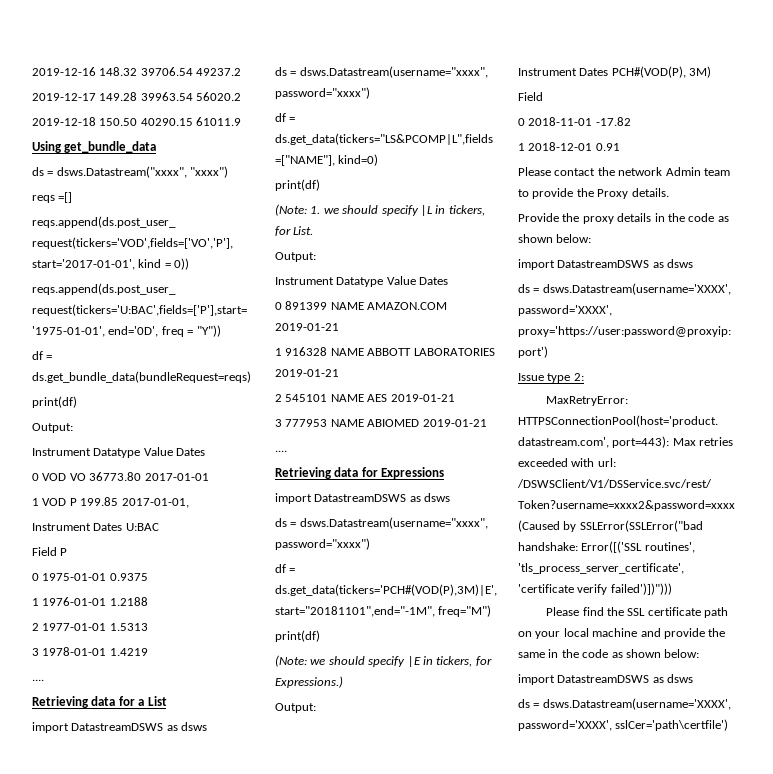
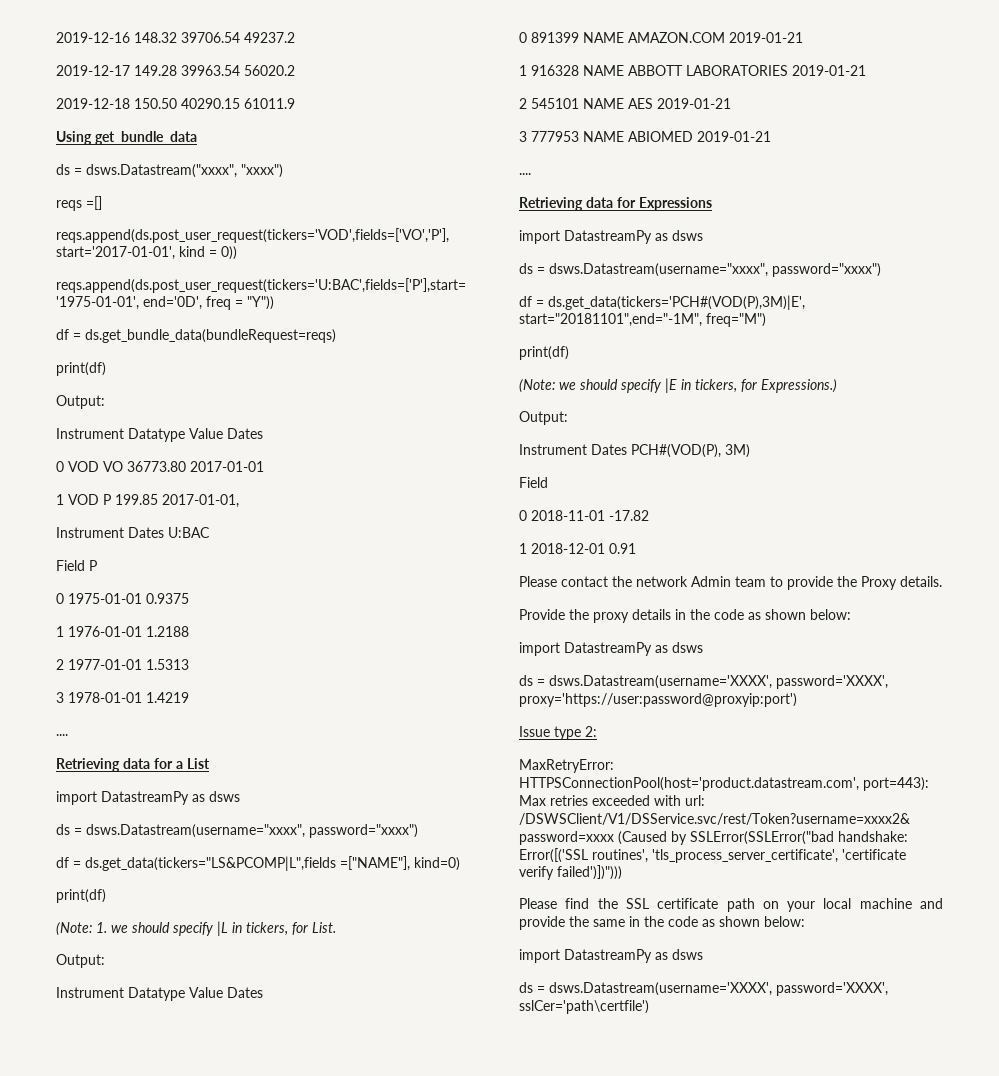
  Retrieving data for a List
- import DatastreamDSWS as dsws
+ import DatastreamPy as dsws
  Retrieving data for Expressions
- import DatastreamDSWS as dsws
+ import DatastreamPy as dsws
  Provide the proxy details in the code as shown below:
- import DatastreamDSWS as dsws
+ import DatastreamPy as dsws
  Please find the SSL certificate path on your local machine and provide the same in the code as shown below:
- import DatastreamDSWS as dsws
+ import DatastreamPy as dsws

